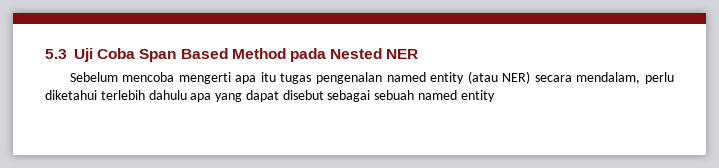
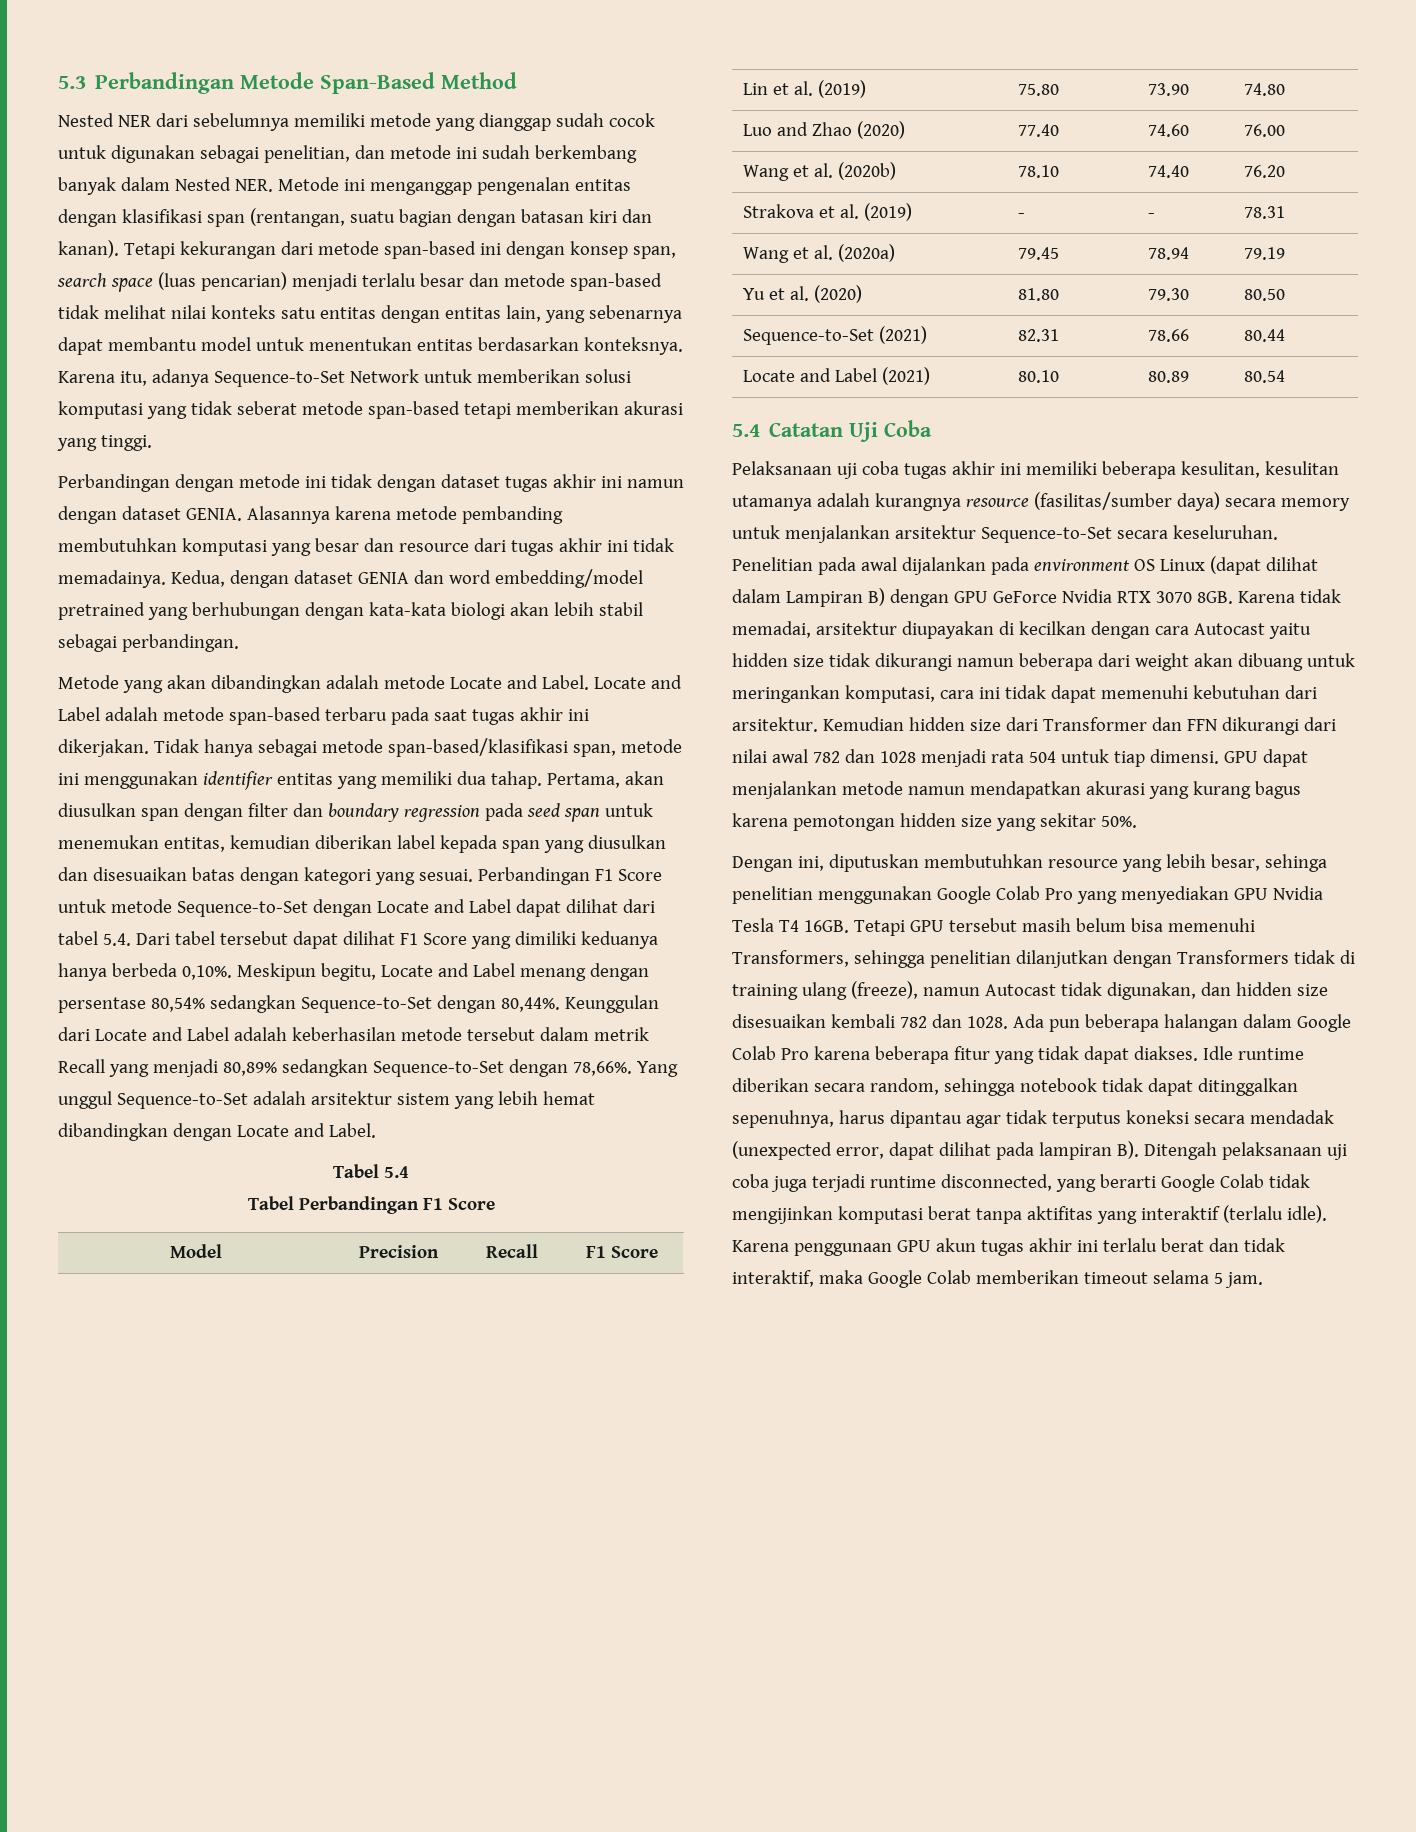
- 5.3 Uji Coba Span Based Method pada Nested NER
- Sebelum mencoba mengerti apa itu tugas pengenalan named entity (atau NER) secara mendalam, perlu diketahui terlebih dahulu apa yang dapat disebut sebagai sebuah named entity
+ 5.3 Perbandingan Metode Span-Based Method
+ Nested NER dari sebelumnya memiliki metode yang dianggap sudah cocok untuk digunakan sebagai penelitian, dan metode ini sudah berkembang banyak dalam Nested NER. Metode ini menganggap pengenalan entitas dengan klasifikasi span (rentangan, suatu bagian dengan batasan kiri dan kanan). Tetapi kekurangan dari metode span-based ini dengan konsep span, search space (luas pencarian) menjadi terlalu besar dan metode span-based tidak melihat nilai konteks satu entitas dengan entitas lain, yang sebenarnya dapat membantu model untuk menentukan entitas berdasarkan konteksnya. Karena itu, adanya Sequence-to-Set Network untuk memberikan solusi komputasi yang tidak seberat metode span-based tetapi memberikan akurasi yang tinggi.
+ Perbandingan dengan metode ini tidak dengan dataset tugas akhir ini namun dengan dataset GENIA. Alasannya karena metode pembanding membutuhkan komputasi yang besar dan resource dari tugas akhir ini tidak memadainya. Kedua, dengan dataset GENIA dan word embedding/model pretrained yang berhubungan dengan kata-kata biologi akan lebih stabil sebagai perbandingan.
+ Metode yang akan dibandingkan adalah metode Locate and Label. Locate and Label adalah metode span-based terbaru pada saat tugas akhir ini dikerjakan. Tidak hanya sebagai metode span-based/klasifikasi span, metode ini menggunakan identifier entitas yang memiliki dua tahap. Pertama, akan diusulkan span dengan filter dan boundary regression pada seed span untuk menemukan entitas, kemudian diberikan label kepada span yang diusulkan dan disesuaikan batas dengan kategori yang sesuai. Perbandingan F1 Score untuk metode Sequence-to-Set dengan Locate and Label dapat dilihat dari tabel 5.4. Dari tabel tersebut dapat dilihat F1 Score yang dimiliki keduanya hanya berbeda 0,10%. Meskipun begitu, Locate and Label menang dengan persentase 80,54% sedangkan Sequence-to-Set dengan 80,44%. Keunggulan dari Locate and Label adalah keberhasilan metode tersebut dalam metrik Recall yang menjadi 80,89% sedangkan Sequence-to-Set dengan 78,66%. Yang unggul Sequence-to-Set adalah arsitektur sistem yang lebih hemat dibandingkan dengan Locate and Label.
+ Tabel 5.4
+ Tabel Perbandingan F1 Score
+ Model | Precision | Recall | F1 Score
+ Lin et al. (2019) | 75.80 | 73.90 | 74.80
+ Luo and Zhao (2020) | 77.40 | 74.60 | 76.00
+ Wang et al. (2020b) | 78.10 | 74.40 | 76.20
+ Strakova et al. (2019) | - | - | 78.31
+ Wang et al. (2020a) | 79.45 | 78.94 | 79.19
+ Yu et al. (2020) | 81.80 | 79.30 | 80.50
+ Sequence-to-Set (2021) | 82.31 | 78.66 | 80.44
+ Locate and Label (2021) | 80.10 | 80.89 | 80.54
+ 5.4 Catatan Uji Coba
+ Pelaksanaan uji coba tugas akhir ini memiliki beberapa kesulitan, kesulitan utamanya adalah kurangnya resource (fasilitas/sumber daya) secara memory untuk menjalankan arsitektur Sequence-to-Set secara keseluruhan. Penelitian pada awal dijalankan pada environment OS Linux (dapat dilihat dalam Lampiran B) dengan GPU GeForce Nvidia RTX 3070 8GB. Karena tidak memadai, arsitektur diupayakan di kecilkan dengan cara Autocast yaitu hidden size tidak dikurangi namun beberapa dari weight akan dibuang untuk meringankan komputasi, cara ini tidak dapat memenuhi kebutuhan dari arsitektur. Kemudian hidden size dari Transformer dan FFN dikurangi dari nilai awal 782 dan 1028 menjadi rata 504 untuk tiap dimensi. GPU dapat menjalankan metode namun mendapatkan akurasi yang kurang bagus karena pemotongan hidden size yang sekitar 50%.
+ Dengan ini, diputuskan membutuhkan resource yang lebih besar, sehinga penelitian menggunakan Google Colab Pro yang menyediakan GPU Nvidia Tesla T4 16GB. Tetapi GPU tersebut masih belum bisa memenuhi Transformers, sehingga penelitian dilanjutkan dengan Transformers tidak di training ulang (freeze), namun Autocast tidak digunakan, dan hidden size disesuaikan kembali 782 dan 1028. Ada pun beberapa halangan dalam Google Colab Pro karena beberapa fitur yang tidak dapat diakses. Idle runtime diberikan secara random, sehingga notebook tidak dapat ditinggalkan sepenuhnya, harus dipantau agar tidak terputus koneksi secara mendadak (unexpected error, dapat dilihat pada lampiran B). Ditengah pelaksanaan uji coba juga terjadi runtime disconnected, yang berarti Google Colab tidak mengijinkan komputasi berat tanpa aktifitas yang interaktif (terlalu idle). Karena penggunaan GPU akun tugas akhir ini terlalu berat dan tidak interaktif, maka Google Colab memberikan timeout selama 5 jam.

